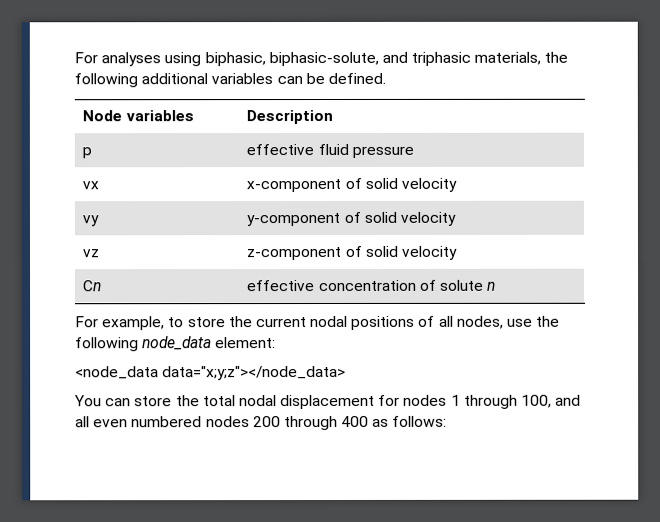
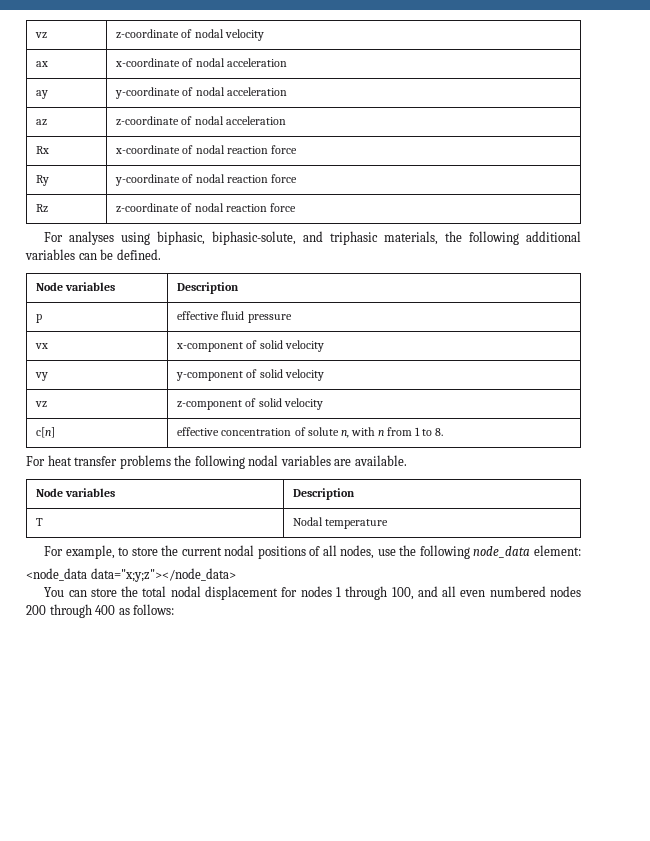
+ vz | z-coordinate of nodal velocity
+ ax | x-coordinate of nodal acceleration
+ ay | y-coordinate of nodal acceleration
+ az | z-coordinate of nodal acceleration
+ Rx | x-coordinate of nodal reaction force
+ Ry | y-coordinate of nodal reaction force
+ Rz | z-coordinate of nodal reaction force
- Cn | effective concentration of solute n
+ c[n] | effective concentration of solute n, with n from 1 to 8.
+ For heat transfer problems the following nodal variables are available.
+ Node variables | Description
+ T | Nodal temperature

